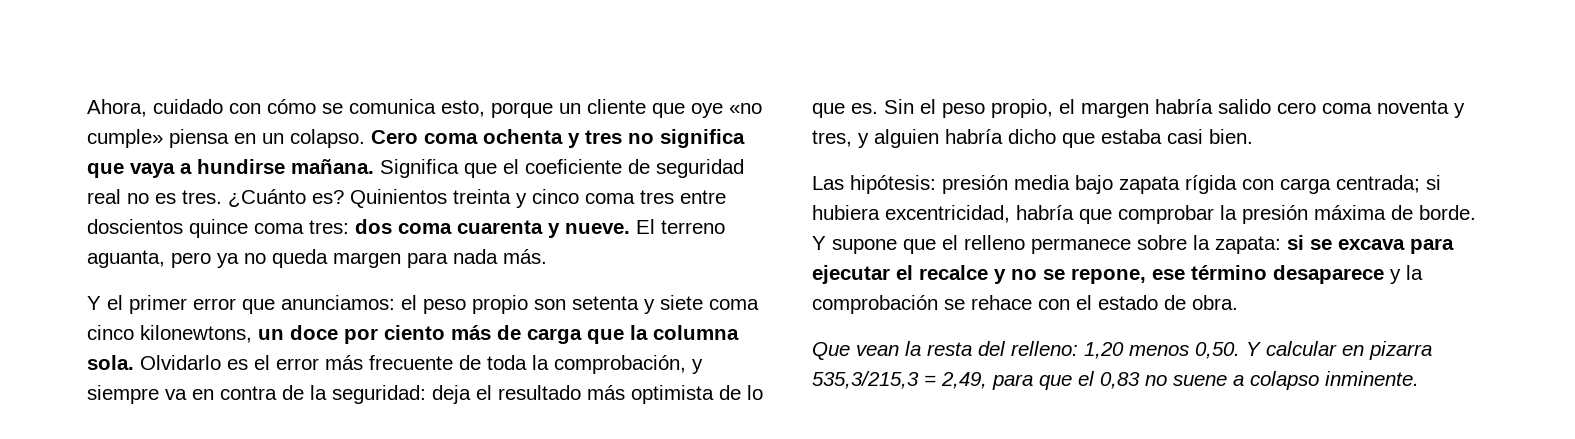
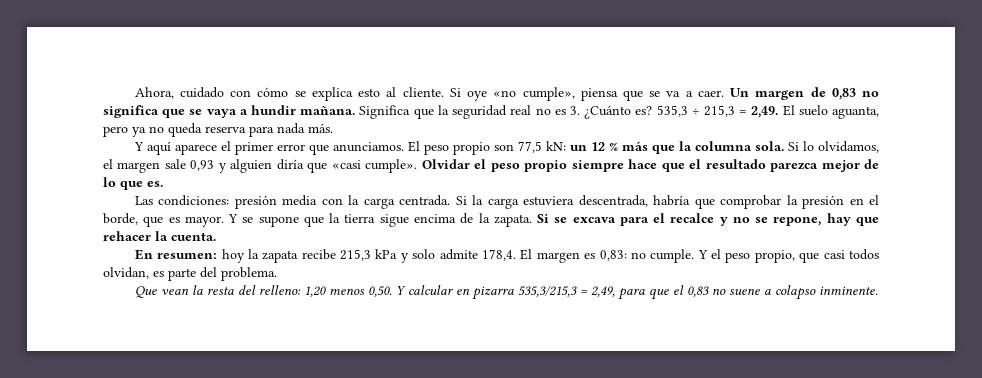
- Ahora, cuidado con cómo se comunica esto, porque un cliente que oye «no cumple» piensa en un colapso. Cero coma ochenta y tres no significa que vaya a hundirse mañana.
+ Ahora, cuidado con cómo se explica esto al cliente. Si oye «no cumple», piensa que se va a caer. Un margen de 0,83 no significa que se vaya a hundir mañana.
- Significa que el coeficiente de seguridad real no es tres. ¿Cuánto es?
+ Significa que la seguridad real no es 3. ¿Cuánto es?
- Quinientos treinta y cinco coma tres entre doscientos quince coma tres: dos coma cuarenta y nueve. El terreno aguanta, pero ya no queda margen para nada más.
+ 535,3 ÷ 215,3 = 2,49. El suelo aguanta, pero ya no queda reserva para nada más.
- Y el primer error que anunciamos: el peso propio son setenta y siete coma cinco kilonewtons, un doce por ciento más de carga que la columna sola. Olvidarlo es el error más frecuente de toda la comprobación, y siempre va en contra de la seguridad: deja el resultado más optimista de lo que es. Sin el peso propio, el margen habría salido cero coma noventa y tres, y alguien habría dicho que estaba casi bien.
+ Y aquí aparece el primer error que anunciamos. El peso propio son 77,5 kN: un 12 % más que la columna sola. Si lo olvidamos, el margen sale 0,93 y alguien diría que «casi cumple». Olvidar el peso propio siempre hace que el resultado parezca mejor de lo que es.
- Las hipótesis: presión media bajo zapata rígida con carga centrada; si hubiera excentricidad, habría que comprobar la presión máxima de borde. Y supone que el relleno permanece sobre la zapata: si se excava para ejecutar el recalce y no se repone, ese término desaparece y la comprobación se rehace con el estado de obra.
+ Las condiciones: presión media con la carga centrada. Si la carga estuviera descentrada, habría que comprobar la presión en el borde, que es mayor. Y se supone que la tierra sigue encima de la zapata. Si se excava para el recalce y no se repone, hay que rehacer la cuenta.
+ En resumen: hoy la zapata recibe 215,3 kPa y solo admite 178,4. El margen es 0,83: no cumple. Y el peso propio, que casi todos olvidan, es parte del problema.

